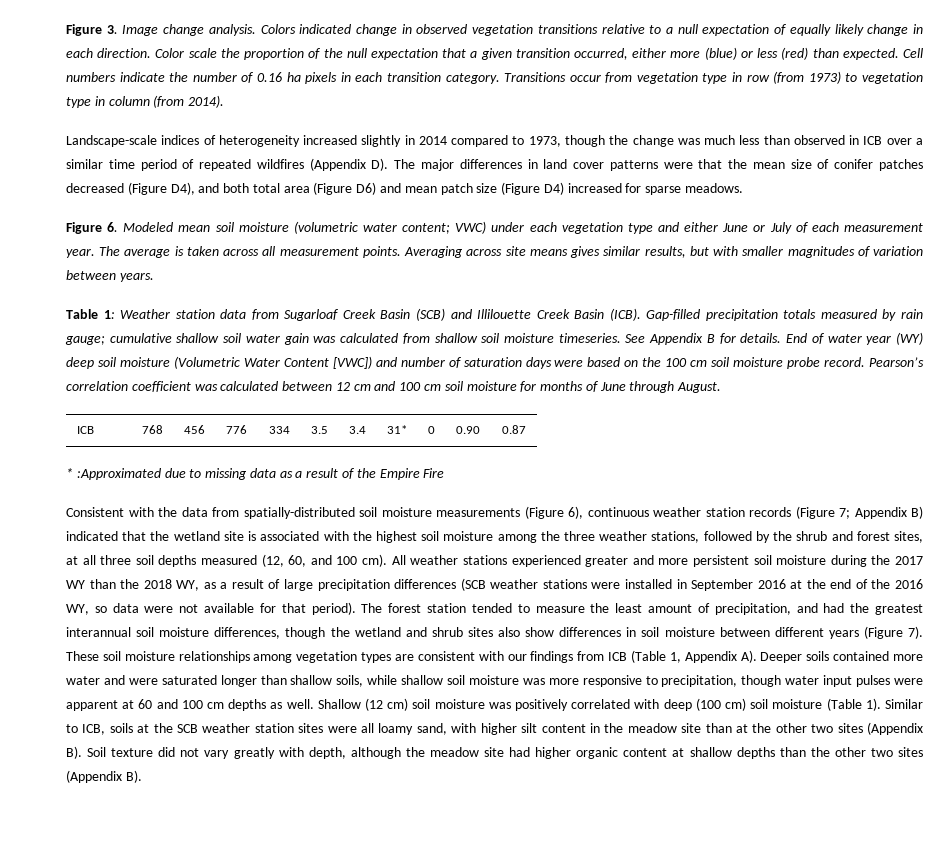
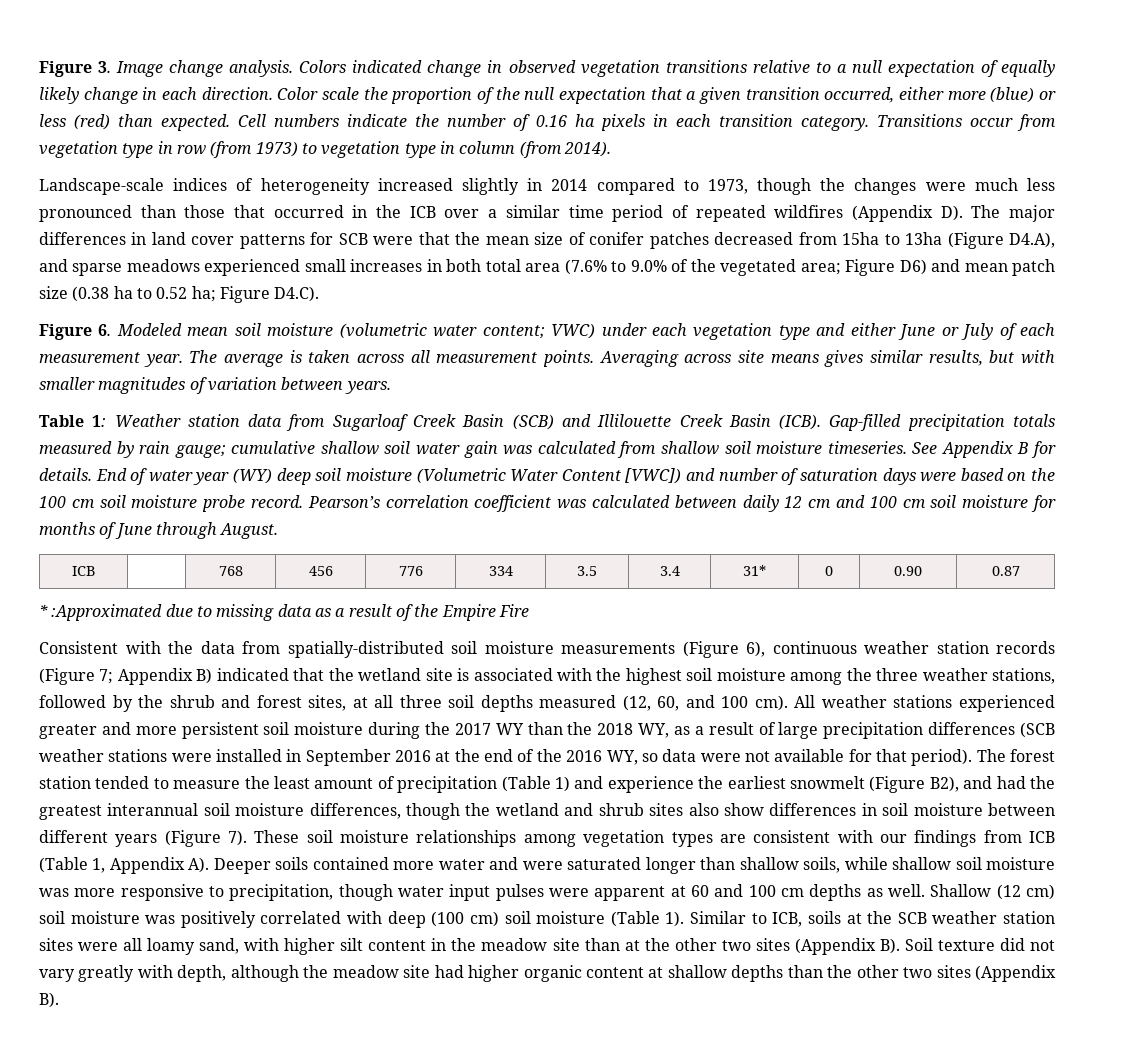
- Landscape-scale indices of heterogeneity increased slightly in 2014 compared to 1973, though the change was much less than observed in ICB over a similar time period of repeated wildfires (Appendix D). The major differences in land cover patterns were that the mean size of conifer patches decreased (Figure D4), and both total area (Figure D6) and mean patch size (Figure D4) increased for sparse meadows.
+ Landscape-scale indices of heterogeneity increased slightly in 2014 compared to 1973, though the changes were much less pronounced than those that occurred in the ICB over a similar time period of repeated wildfires (Appendix D). The major differences in land cover patterns for SCB were that the mean size of conifer patches decreased from 15ha to 13ha (Figure D4.A), and sparse meadows experienced small increases in both total area (7.6% to 9.0% of the vegetated area; Figure D6) and mean patch size (0.38 ha to 0.52 ha; Figure D4.C).
- Pearson’s correlation coefficient was calculated between 12 cm and 100 cm soil moisture for months of June through August.
+ Pearson’s correlation coefficient was calculated between daily 12 cm and 100 cm soil moisture for months of June through August.
- The forest station tended to measure the least amount of precipitation, and had the greatest interannual soil moisture differences, though the wetland and shrub sites also show differences in soil moisture between different years (Figure 7).
+ The forest station tended to measure the least amount of precipitation (Table 1) and experience the earliest snowmelt (Figure B2), and had the greatest interannual soil moisture differences, though the wetland and shrub sites also show differences in soil moisture between different years (Figure 7).

